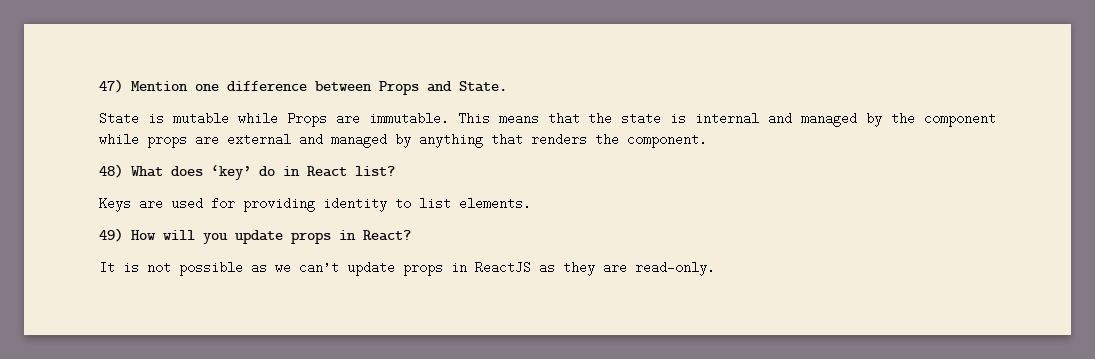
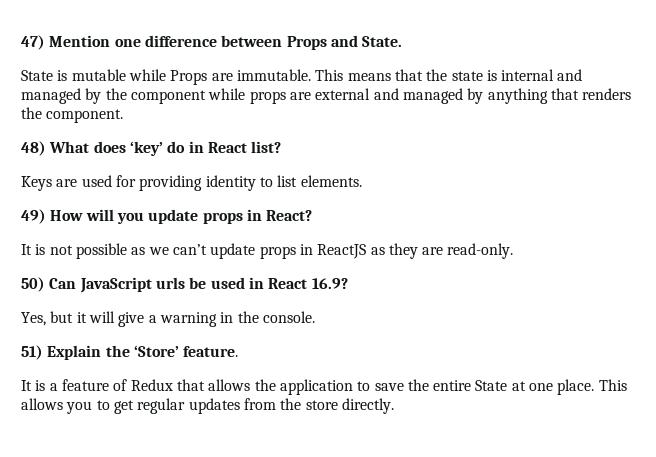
+ 50) Can JavaScript urls be used in React 16.9?
+ Yes, but it will give a warning in the console.
+ 51) Explain the ‘Store’ feature.
+ It is a feature of Redux that allows the application to save the entire State at one place. This allows you to get regular updates from the store directly.

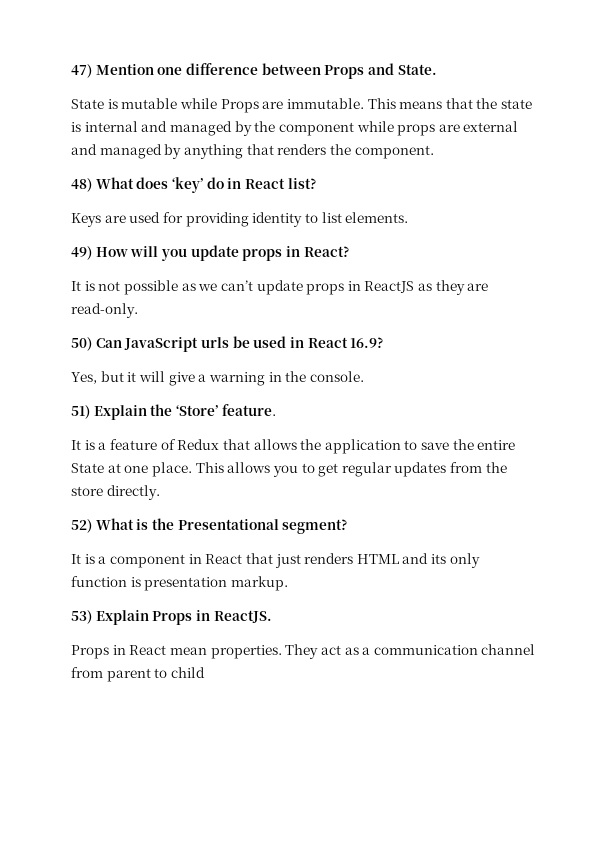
+ 52) What is the Presentational segment?
+ It is a component in React that just renders HTML and its only function is presentation markup.
+ 53) Explain Props in ReactJS.
+ Props in React mean properties. They act as a communication channel from parent to child

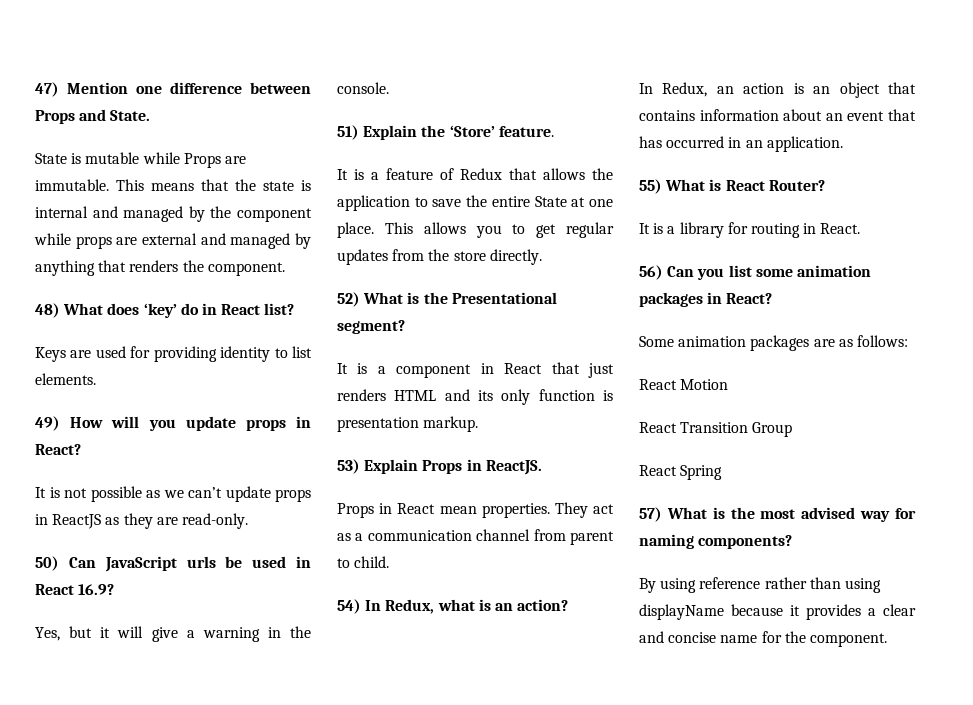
- They act as a communication channel from parent to child
+ They act as a communication channel from parent to child.
+ 54) In Redux, what is an action?
+ In Redux, an action is an object that contains information about an event that has occurred in an application.
+ 55) What is React Router?
+ It is a library for routing in React.
+ 56) Can you list some animation packages in React?
+ Some animation packages are as follows:
+ React Motion
+ React Transition Group
+ React Spring
+ 57) What is the most advised way for naming components?
+ By using reference rather than using displayName because it provides a clear and concise name for the component.

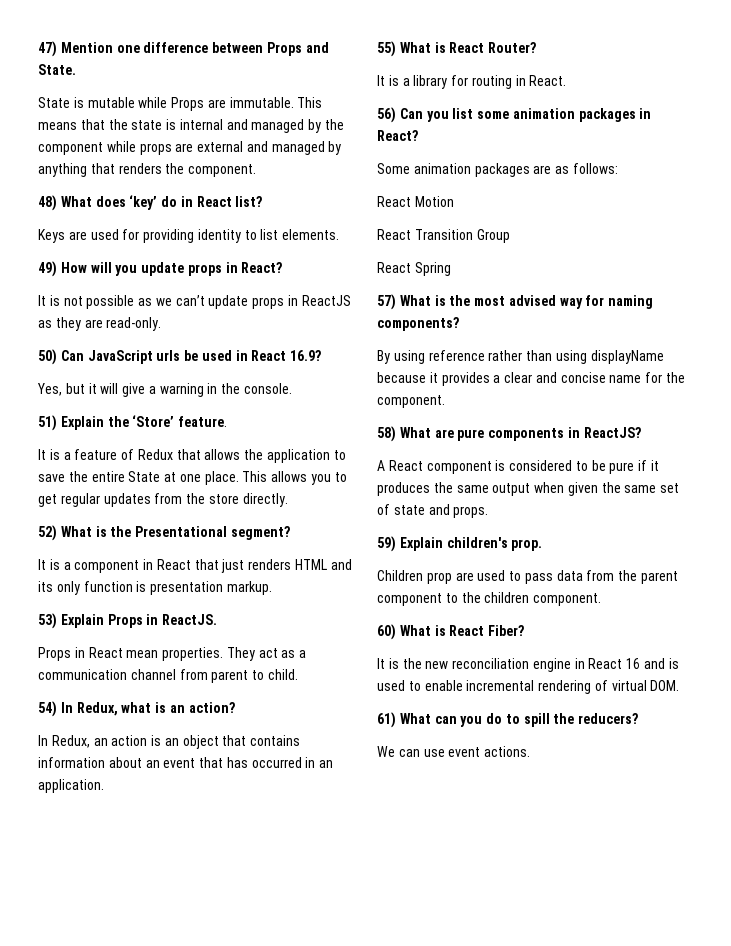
+ 58) What are pure components in ReactJS?
+ A React component is considered to be pure if it produces the same output when given the same set of state and props.
+ 59) Explain children's prop.
+ Children prop are used to pass data from the parent component to the children component.
+ 60) What is React Fiber?
+ It is the new reconciliation engine in React 16 and is used to enable incremental rendering of virtual DOM.
+ 61) What can you do to spill the reducers?
+ We can use event actions.

